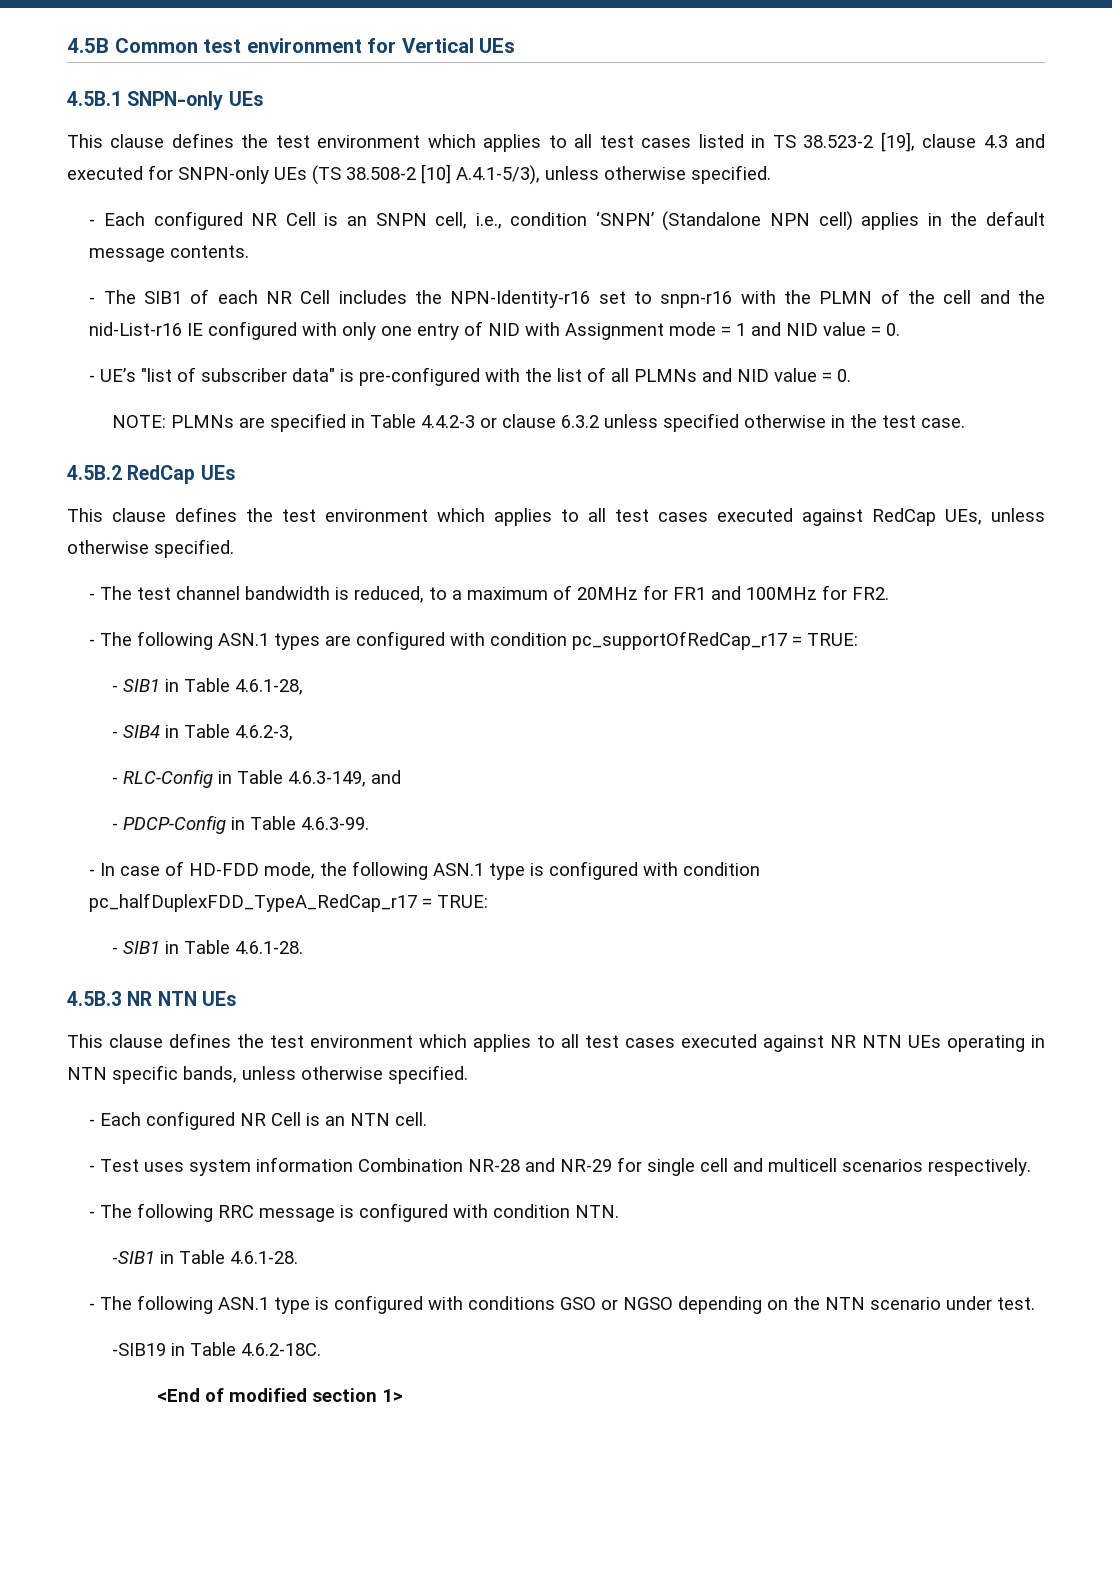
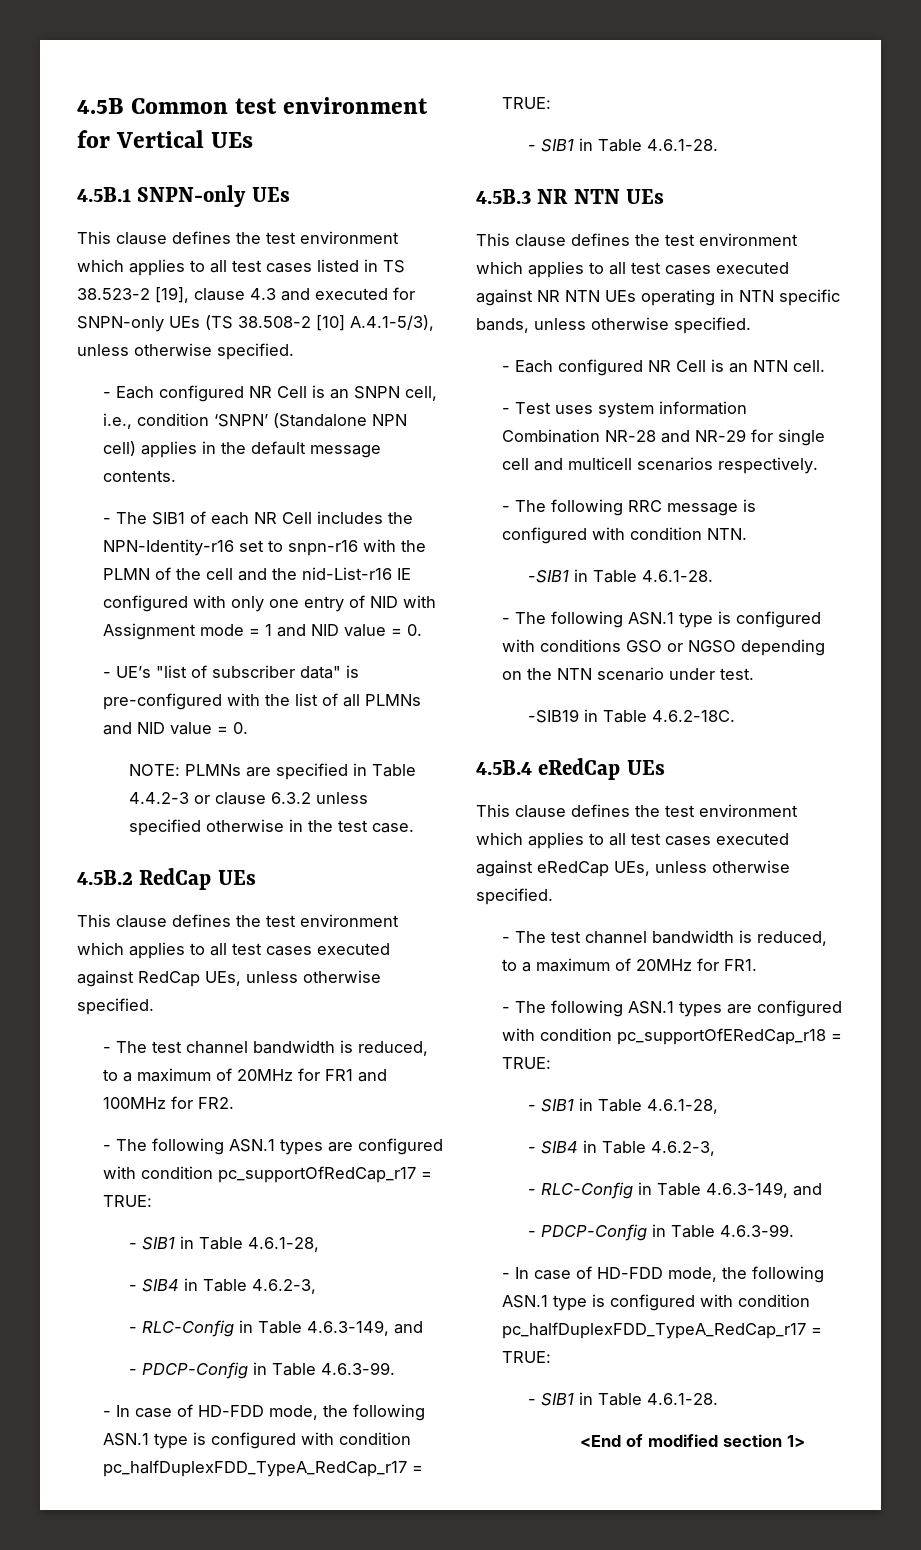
+ 4.5B.4 eRedCap UEs
+ This clause defines the test environment which applies to all test cases executed against eRedCap UEs, unless otherwise specified.
+ - The test channel bandwidth is reduced, to a maximum of 20MHz for FR1.
+ - The following ASN.1 types are configured with condition pc_supportOfERedCap_r18 = TRUE:
+ - SIB1 in Table 4.6.1-28,
+ - SIB4 in Table 4.6.2-3,
+ - RLC-Config in Table 4.6.3-149, and
+ - PDCP-Config in Table 4.6.3-99.
+ - In case of HD-FDD mode, the following ASN.1 type is configured with condition pc_halfDuplexFDD_TypeA_RedCap_r17 = TRUE:
+ - SIB1 in Table 4.6.1-28.

